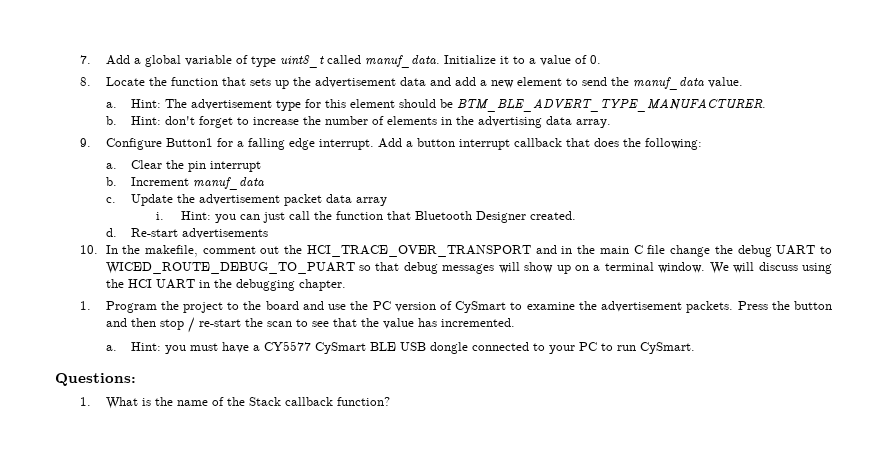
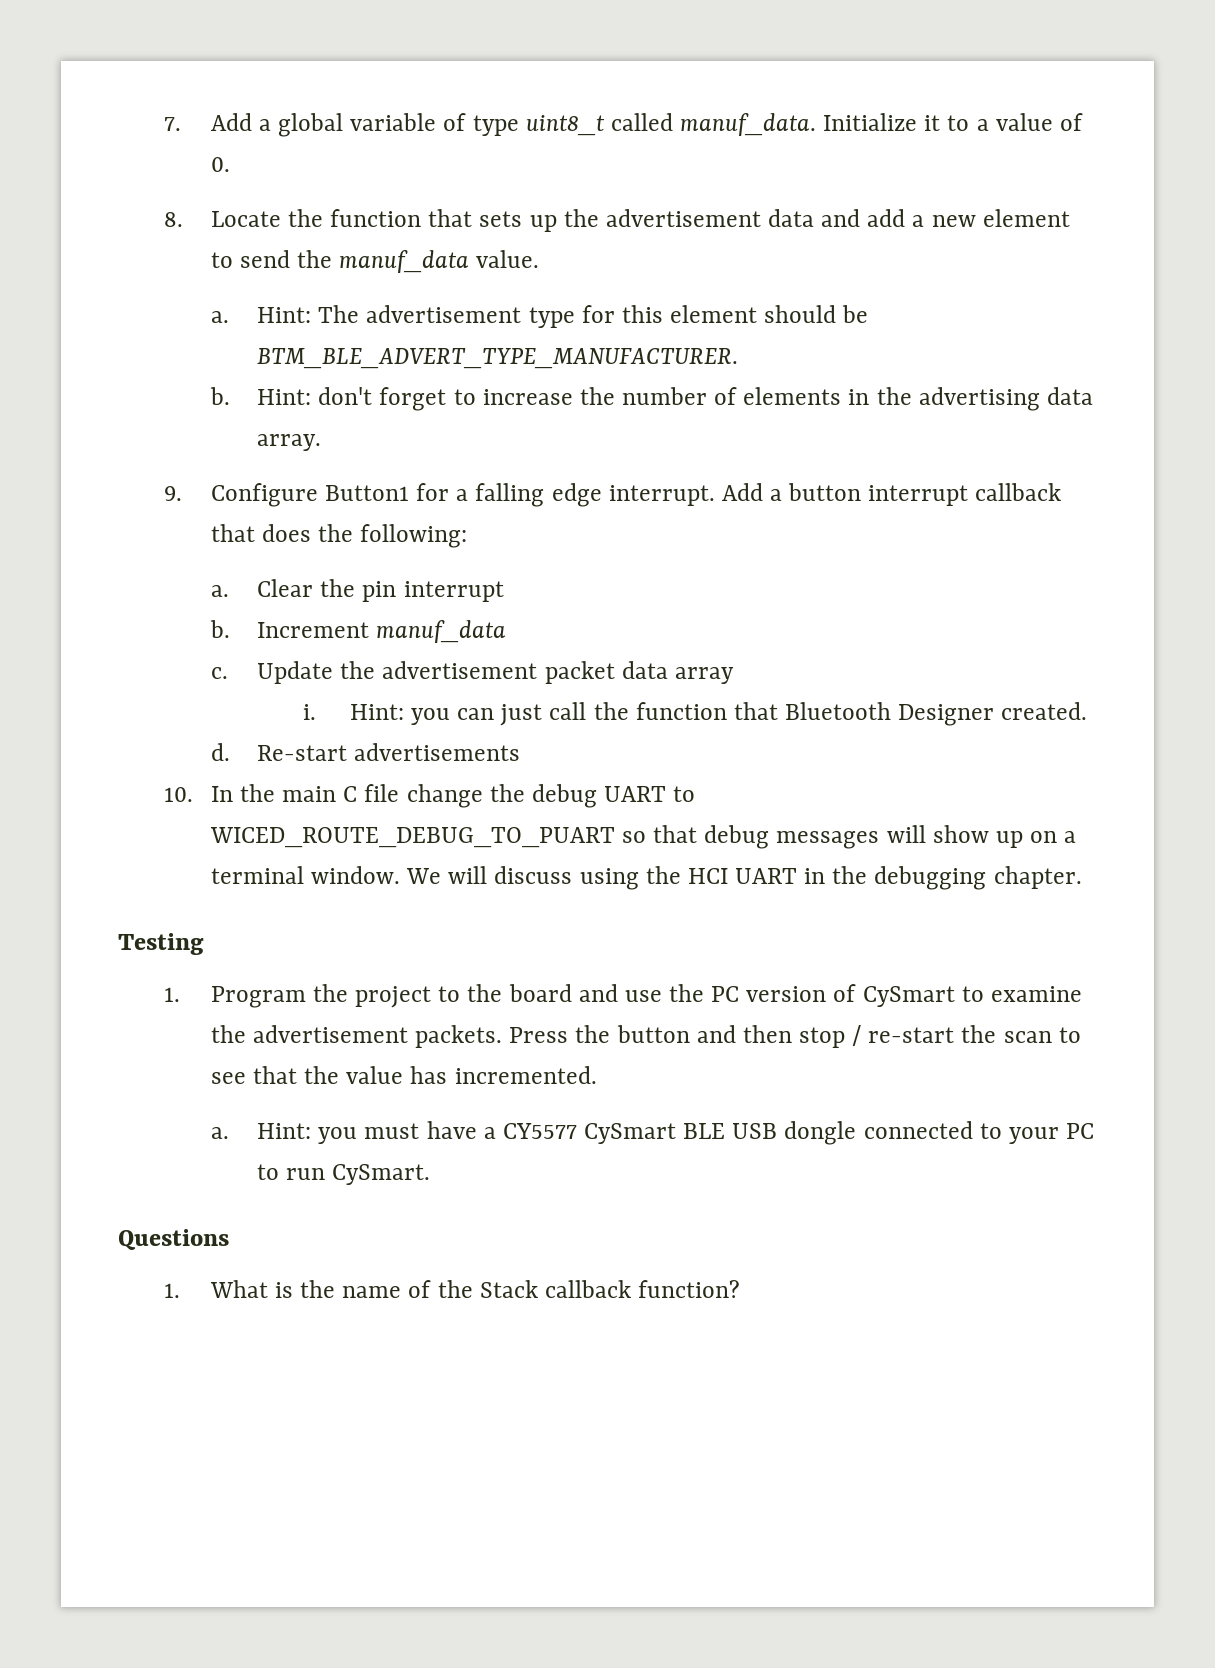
- 10. In the makefile, comment out the HCI_TRACE_OVER_TRANSPORT and in the main C file change the debug UART to WICED_ROUTE_DEBUG_TO_PUART so that debug messages will show up on a terminal window.
+ 10. In the main C file change the debug UART to WICED_ROUTE_DEBUG_TO_PUART so that debug messages will show up on a terminal window.
+ Testing
- Questions:
+ Questions

